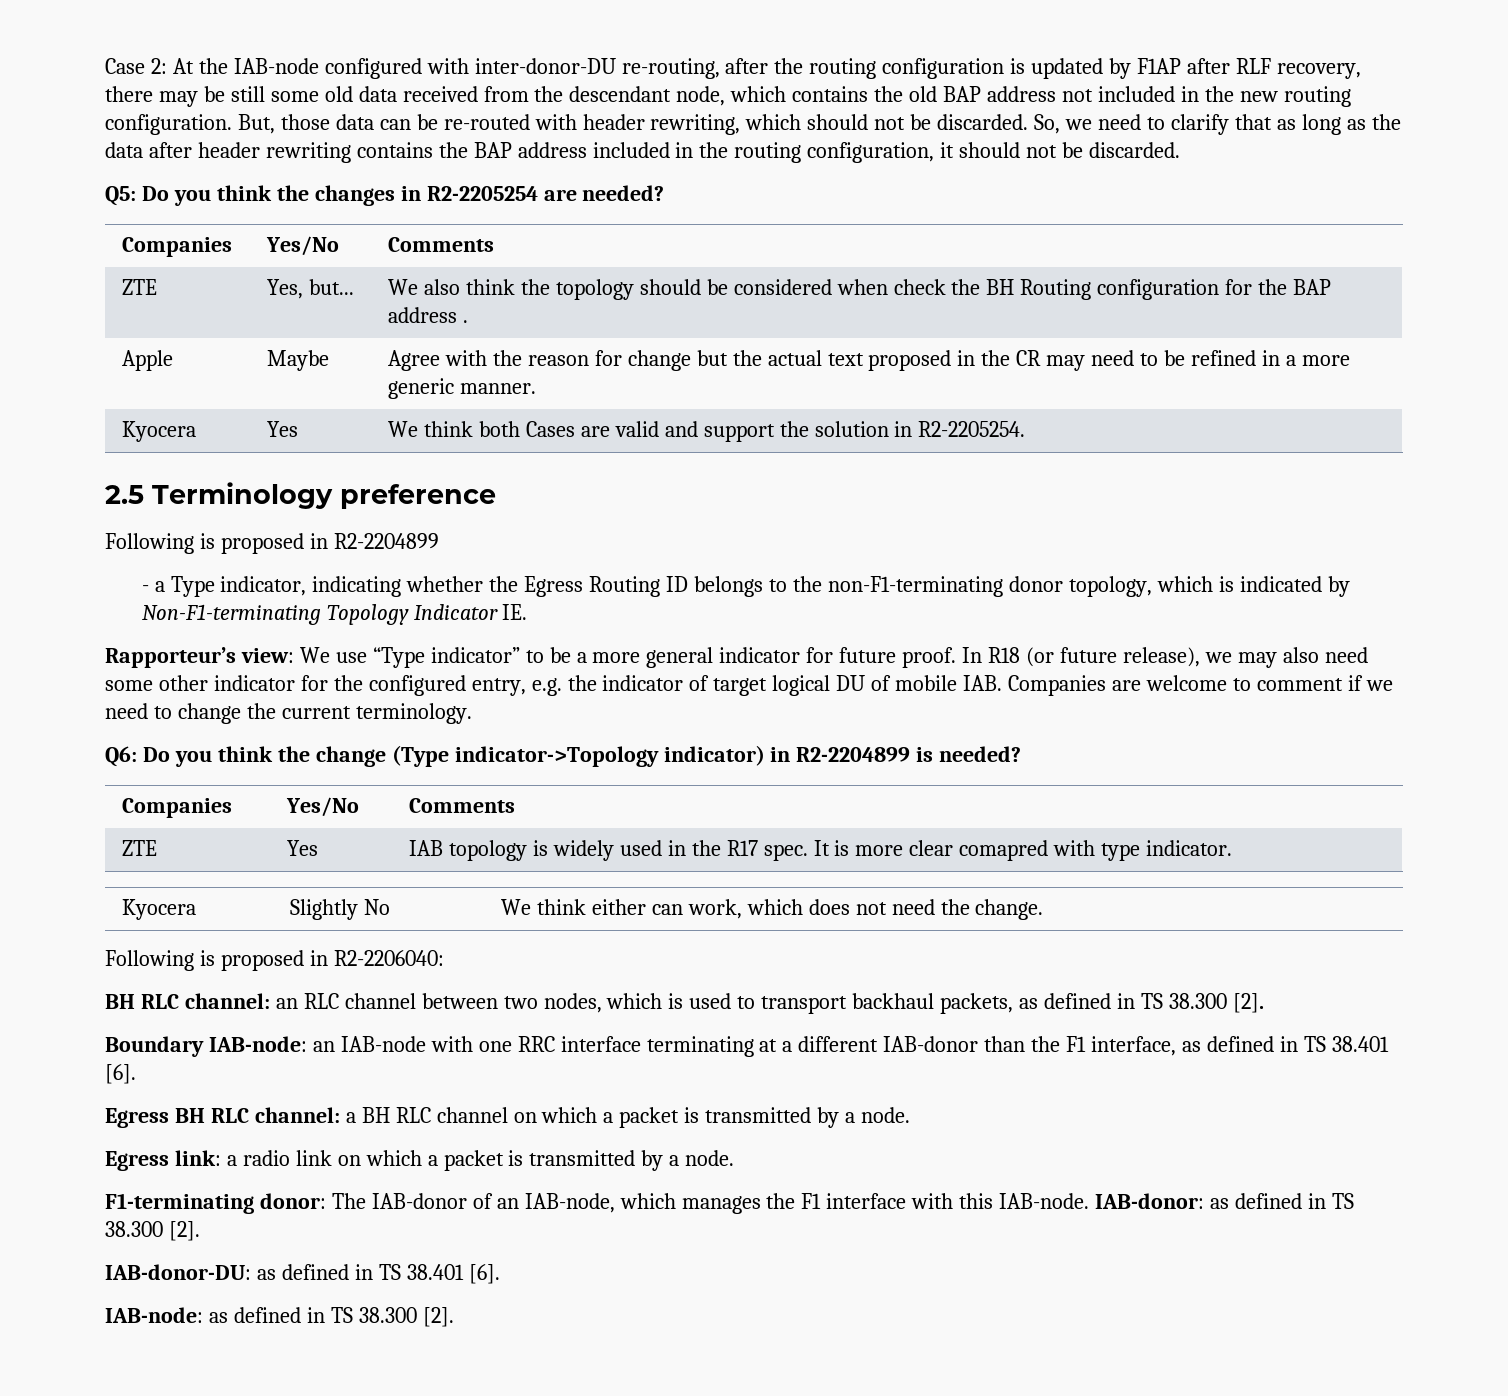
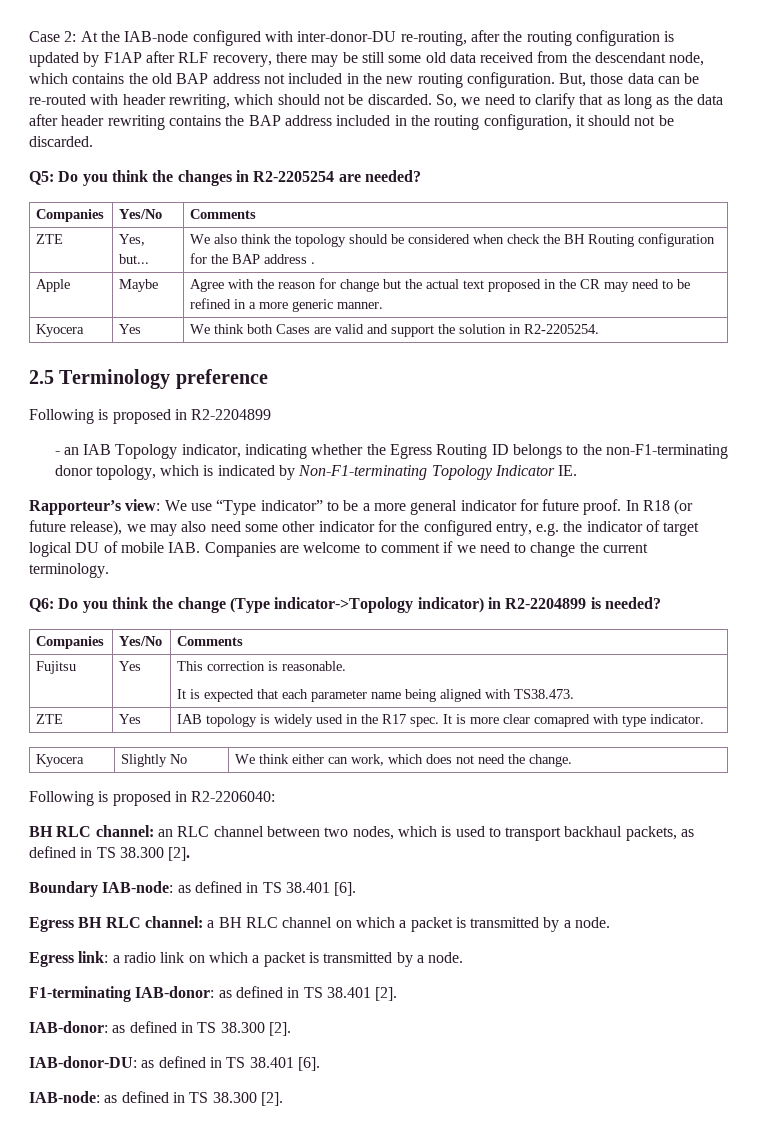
- - a Type indicator, indicating whether the Egress Routing ID belongs to the non-F1-terminating donor topology, which is indicated by Non-F1-terminating Topology Indicator IE.
+ - an IAB Topology indicator, indicating whether the Egress Routing ID belongs to the non-F1-terminating donor topology, which is indicated by Non-F1-terminating Topology Indicator IE.
+ Fujitsu | Yes | This correction is reasonable.
+ It is expected that each parameter name being aligned with TS38.473.
- Boundary IAB-node: an IAB-node with one RRC interface terminating at a different IAB-donor than the F1 interface, as defined in TS 38.401 [6].
+ Boundary IAB-node: as defined in TS 38.401 [6].
- F1-terminating donor: The IAB-donor of an IAB-node, which manages the F1 interface with this IAB-node. IAB-donor: as defined in TS 38.300 [2].
+ F1-terminating IAB-donor: as defined in TS 38.401 [2].
+ IAB-donor: as defined in TS 38.300 [2].

